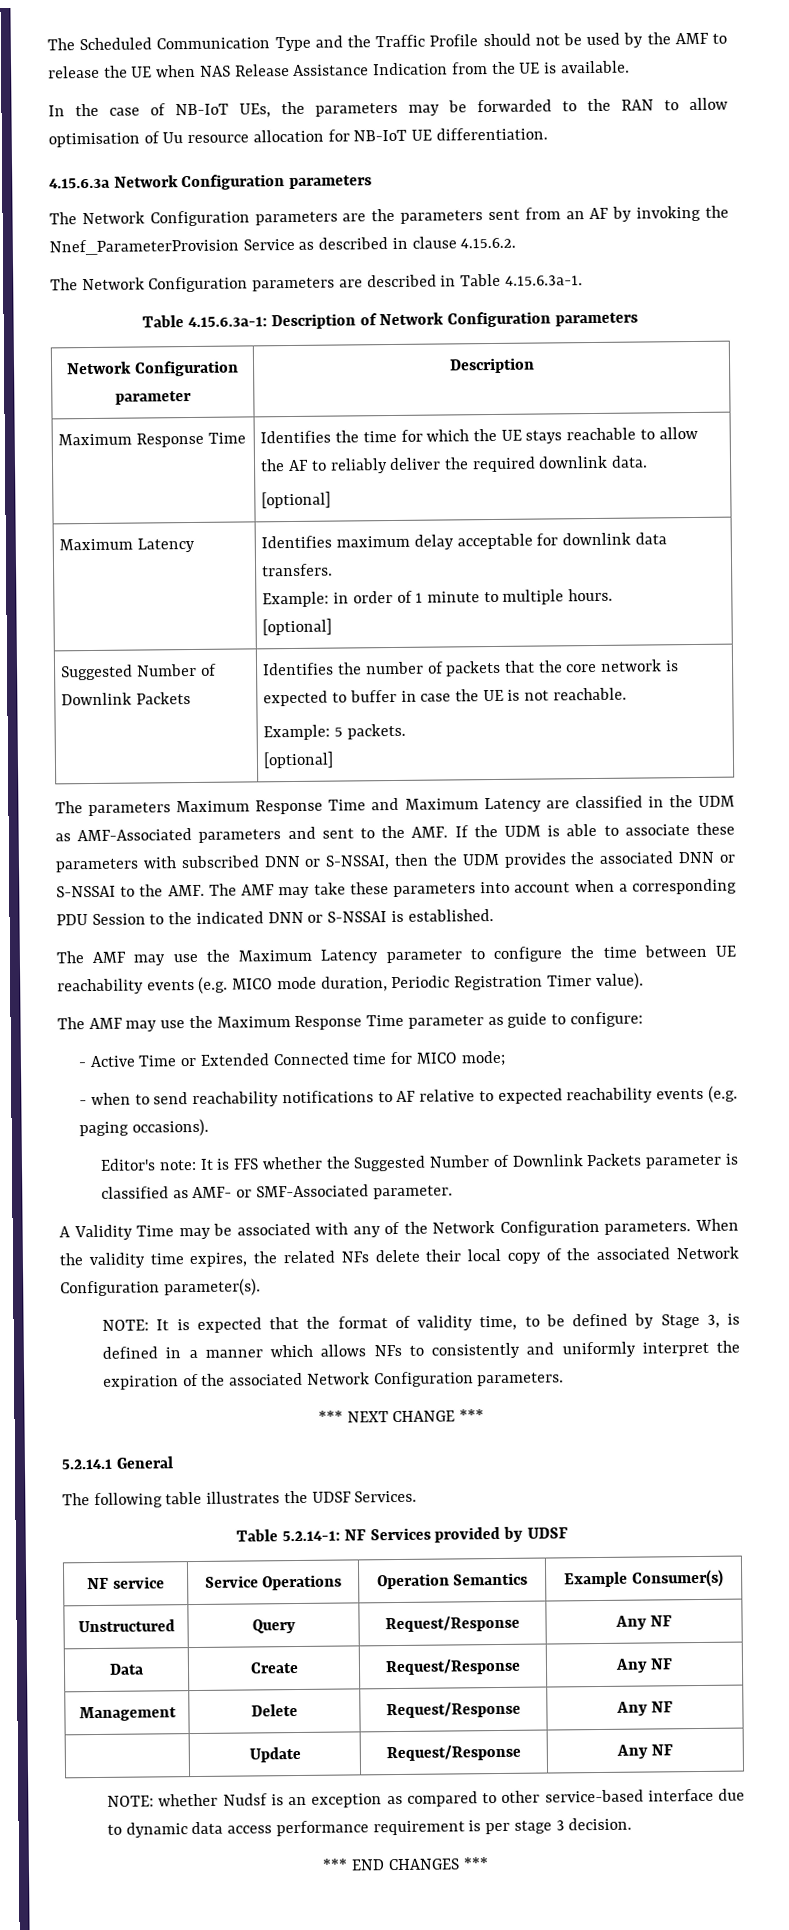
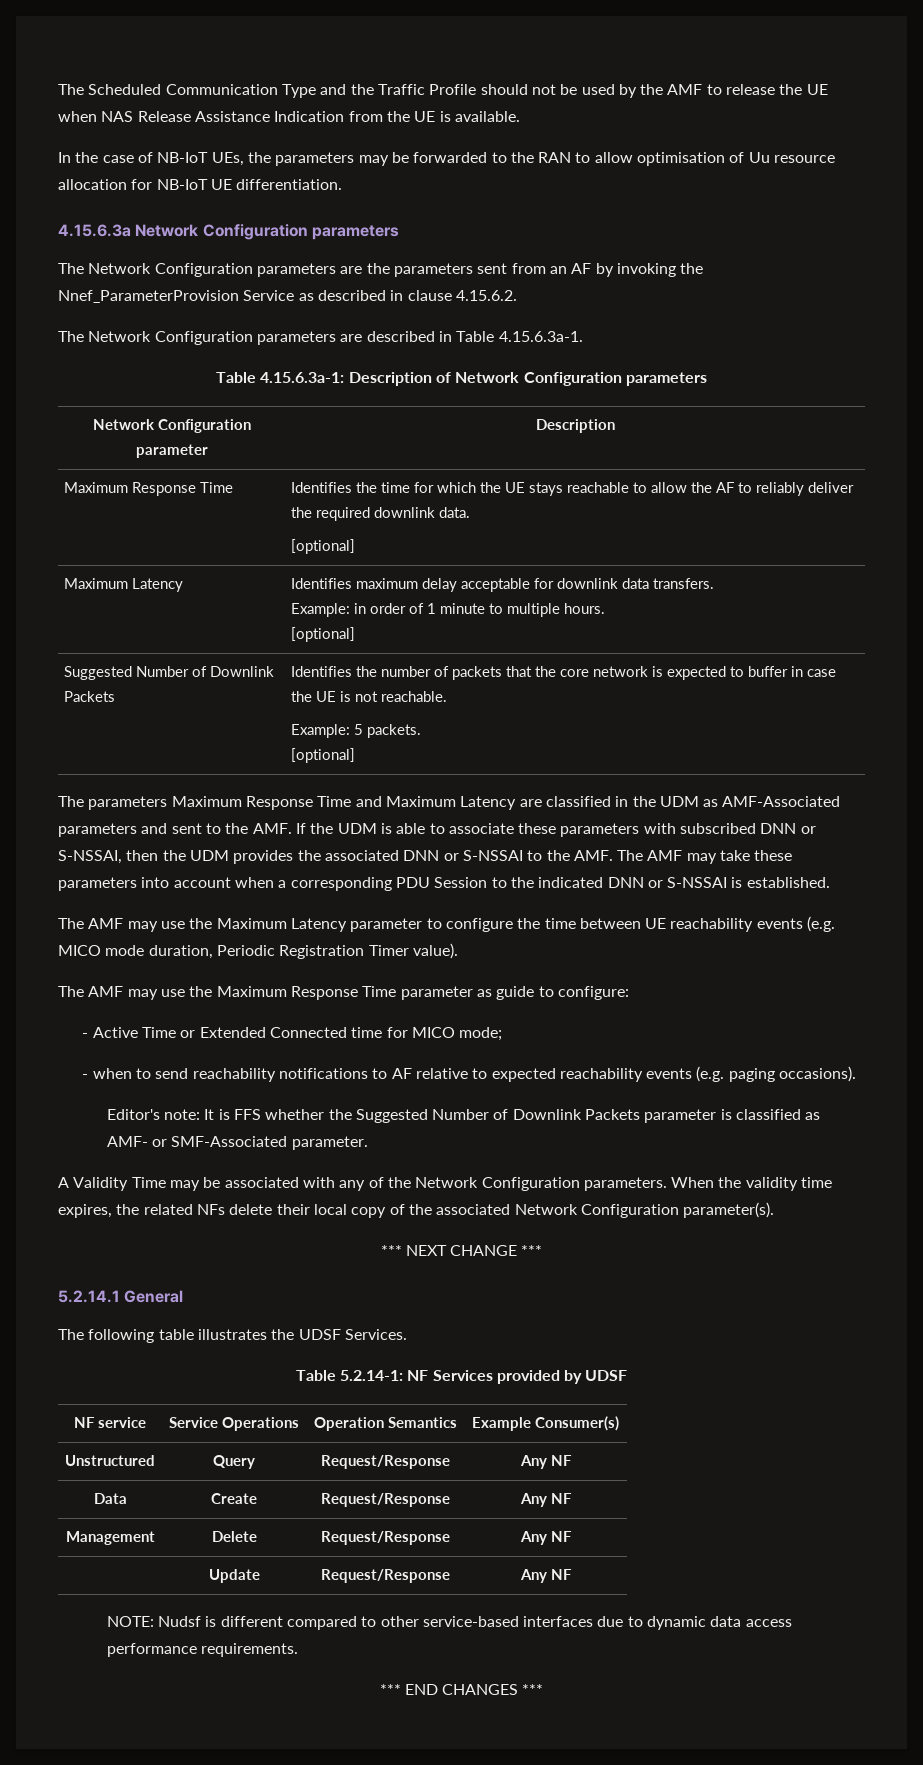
- NOTE: It is expected that the format of validity time, to be defined by Stage 3, is defined in a manner which allows NFs to consistently and uniformly interpret the expiration of the associated Network Configuration parameters.
- NOTE: whether Nudsf is an exception as compared to other service-based interface due to dynamic data access performance requirement is per stage 3 decision.
+ NOTE: Nudsf is different compared to other service-based interfaces due to dynamic data access performance requirements.

